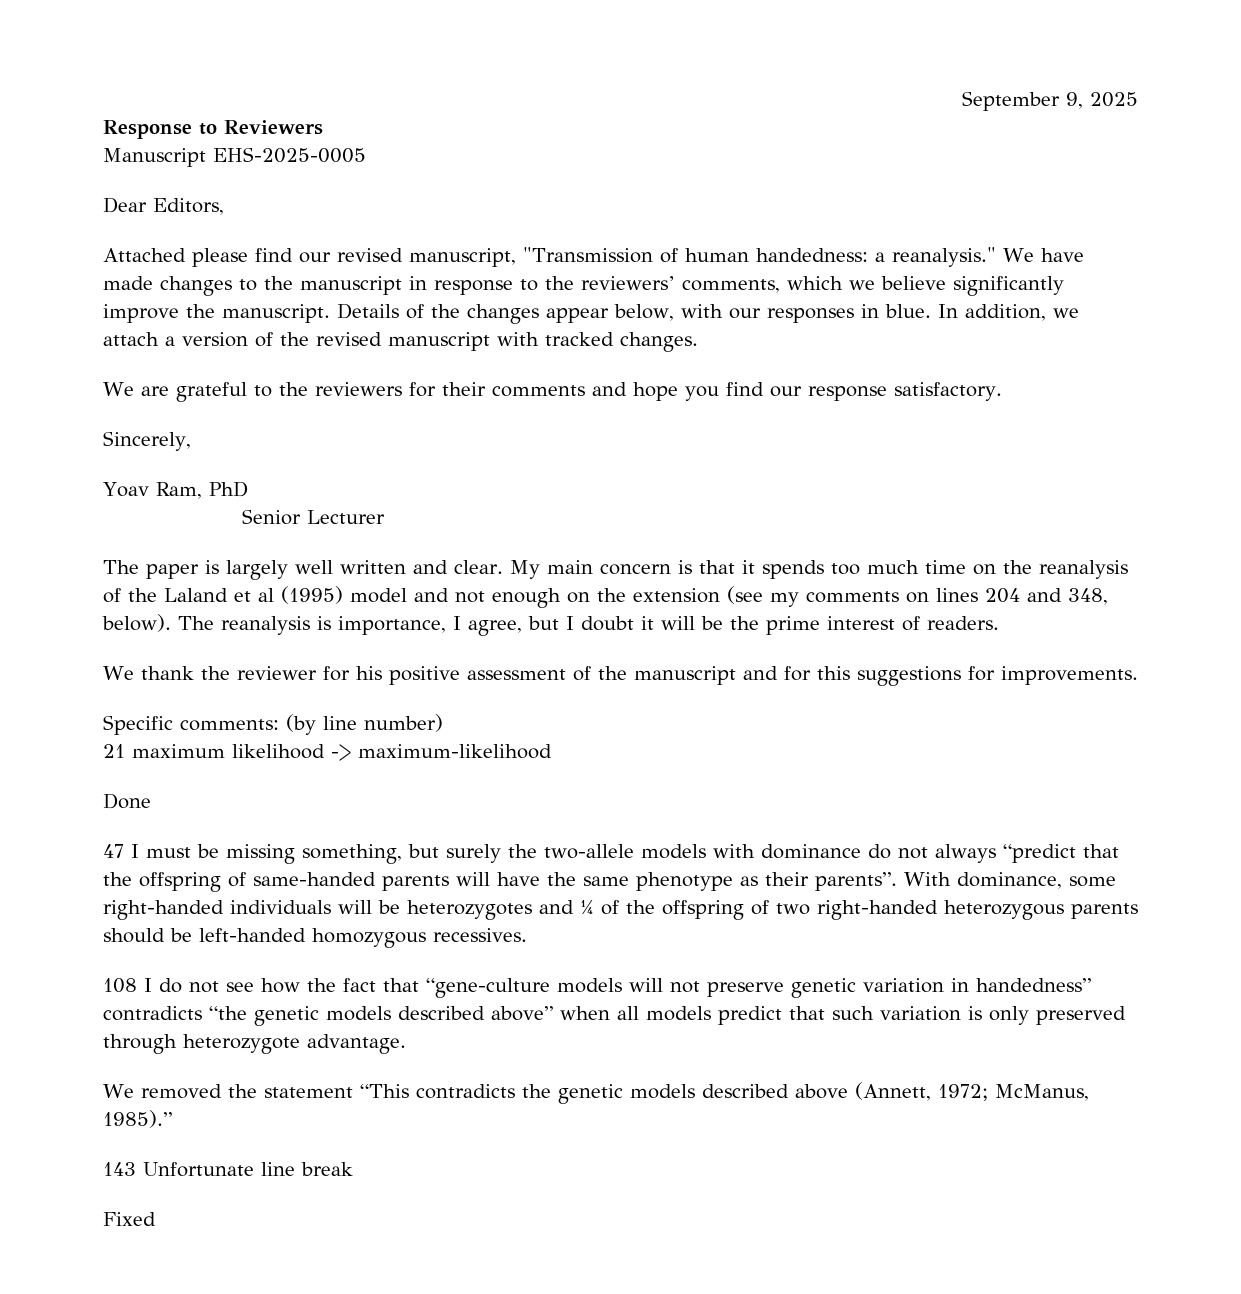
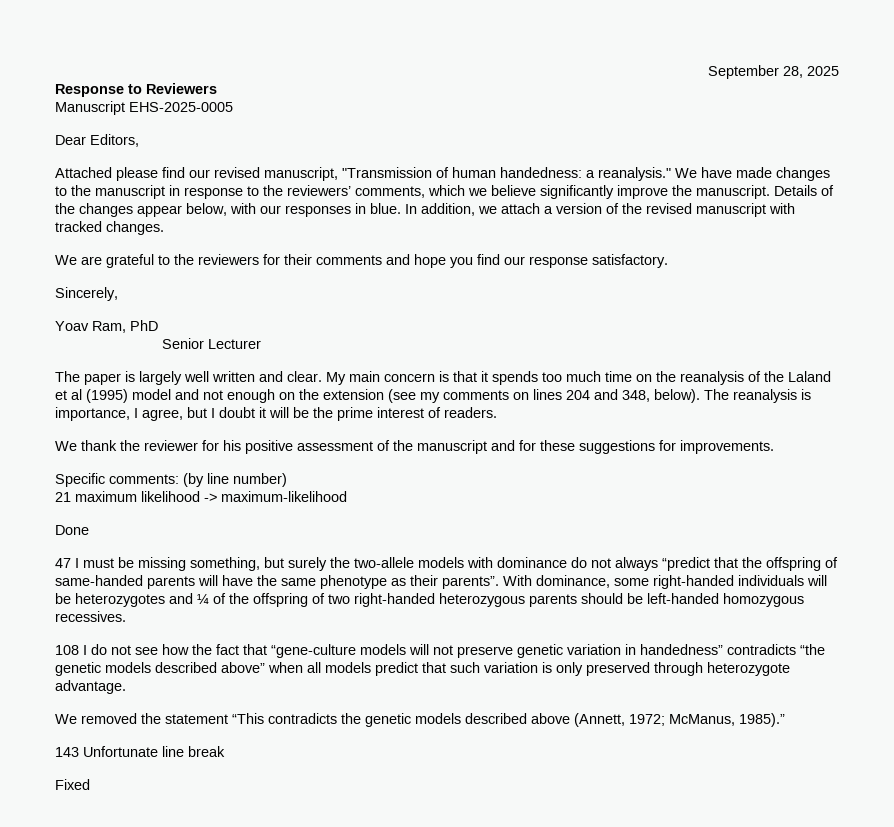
- September 9, 2025
+ September 28, 2025
- We thank the reviewer for his positive assessment of the manuscript and for this suggestions for improvements.
+ We thank the reviewer for his positive assessment of the manuscript and for these suggestions for improvements.

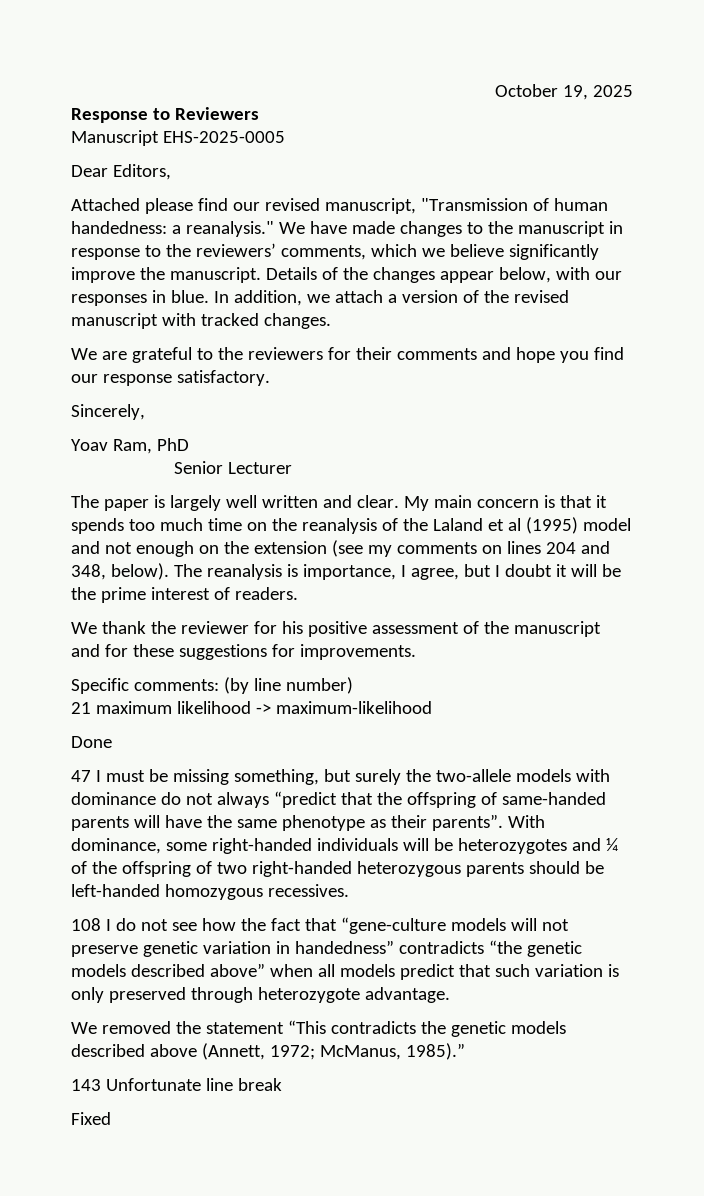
- September 28, 2025
+ October 19, 2025

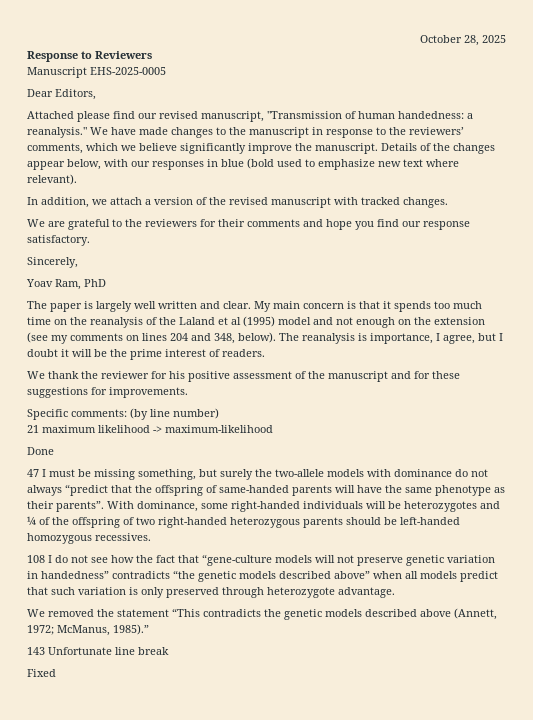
- October 19, 2025
+ October 28, 2025
- Details of the changes appear below, with our responses in blue. In addition, we attach a version of the revised manuscript with tracked changes.
+ Details of the changes appear below, with our responses in blue (bold used to emphasize new text where relevant).
+ In addition, we attach a version of the revised manuscript with tracked changes.
- Senior Lecturer

